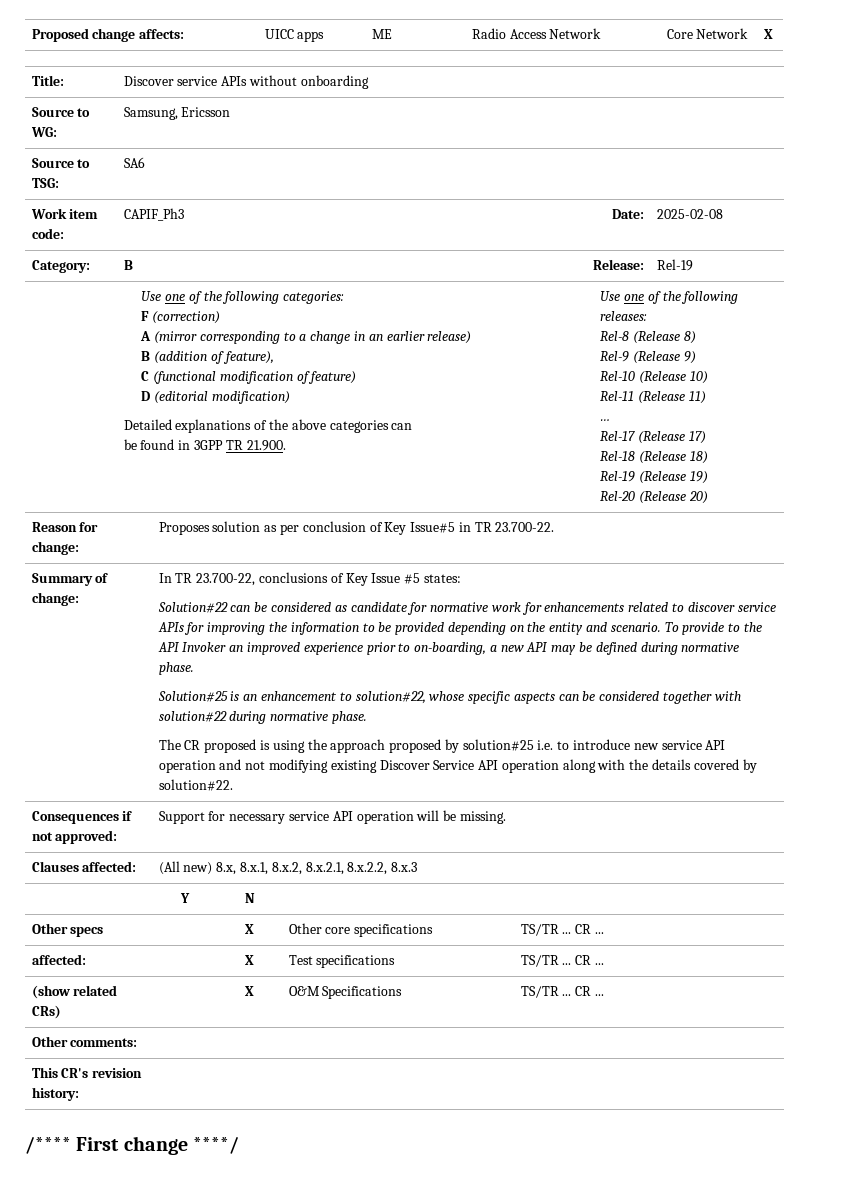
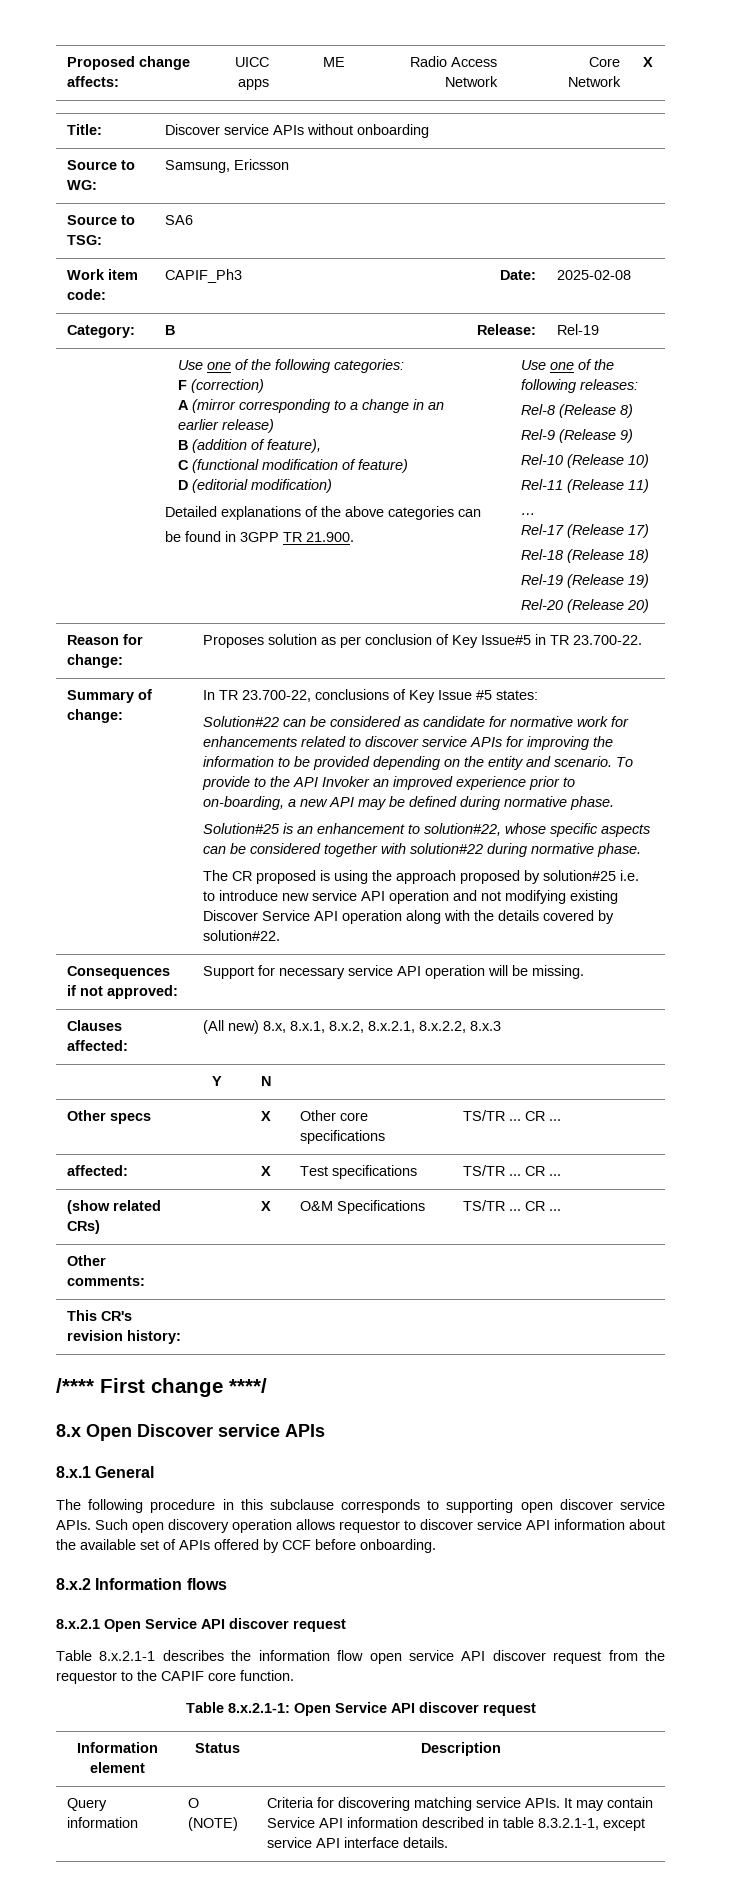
+ 8.x Open Discover service APIs
+ 8.x.1 General
+ The following procedure in this subclause corresponds to supporting open discover service APIs. Such open discovery operation allows requestor to discover service API information about the available set of APIs offered by CCF before onboarding.
+ 8.x.2 Information flows
+ 8.x.2.1 Open Service API discover request
+ Table 8.x.2.1-1 describes the information flow open service API discover request from the requestor to the CAPIF core function.
+ Table 8.x.2.1-1: Open Service API discover request
+ Information element | Status | Description
+ Query information | O (NOTE) | Criteria for discovering matching service APIs. It may contain Service API information described in table 8.3.2.1-1, except service API interface details.

